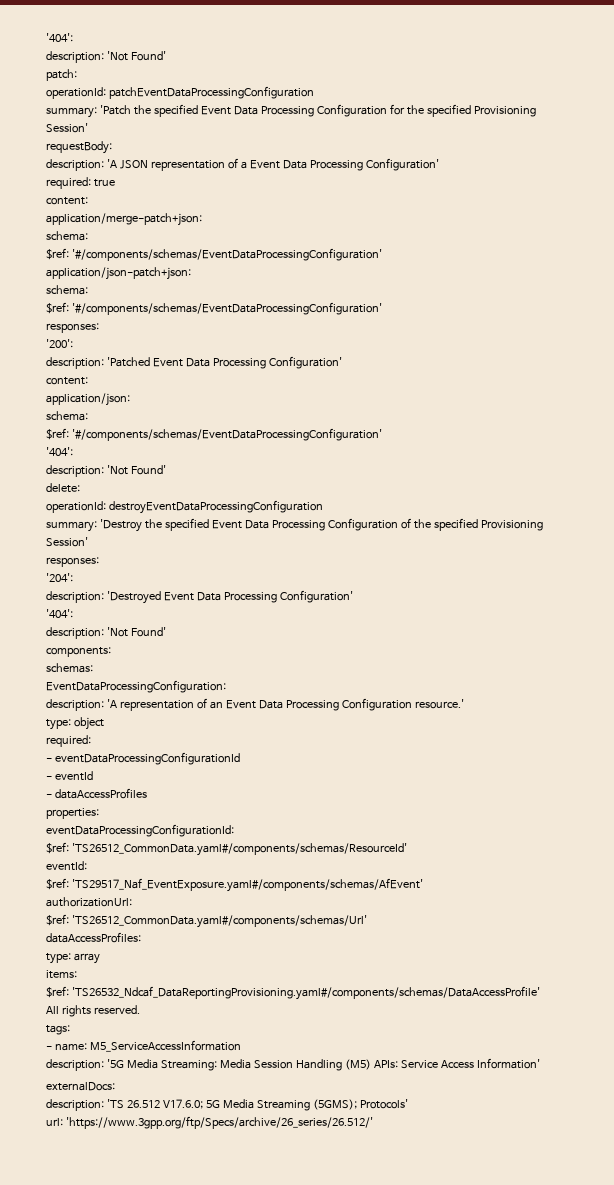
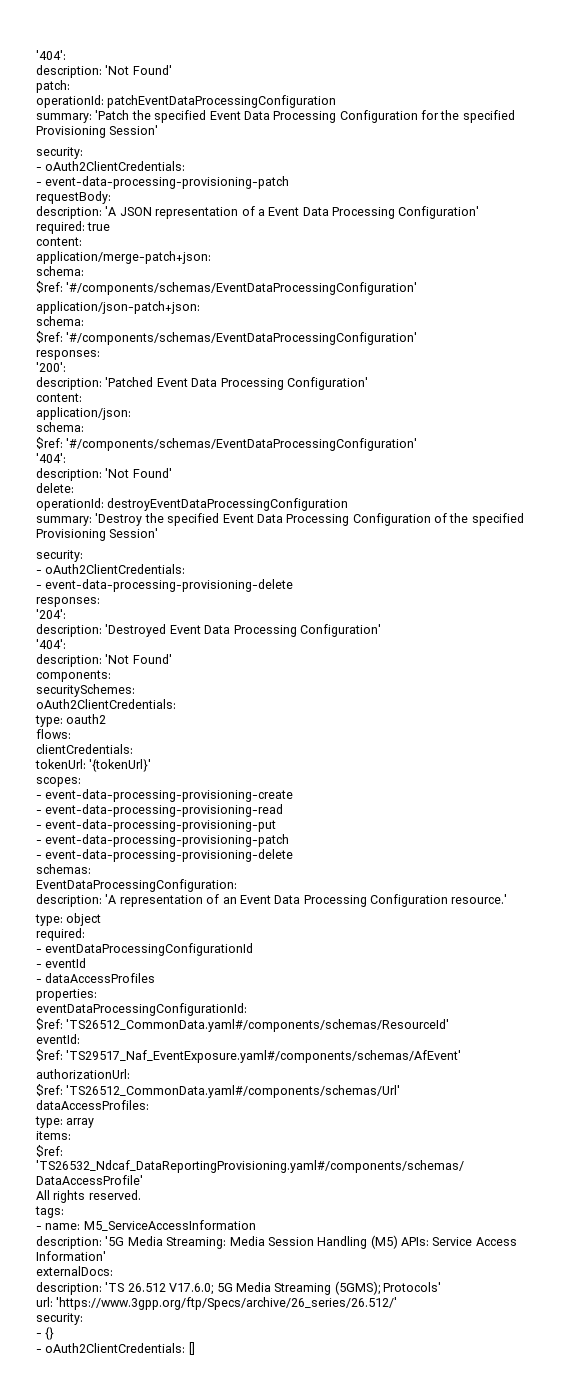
  summary: 'Patch the specified Event Data Processing Configuration for the specified Provisioning Session'
+ security:
+ - oAuth2ClientCredentials:
+ - event-data-processing-provisioning-patch
  summary: 'Destroy the specified Event Data Processing Configuration of the specified Provisioning Session'
+ security:
+ - oAuth2ClientCredentials:
+ - event-data-processing-provisioning-delete
+ securitySchemes:
+ oAuth2ClientCredentials:
+ type: oauth2
+ flows:
+ clientCredentials:
+ tokenUrl: '{tokenUrl}'
+ scopes:
+ - event-data-processing-provisioning-create
+ - event-data-processing-provisioning-read
+ - event-data-processing-provisioning-put
+ - event-data-processing-provisioning-patch
+ - event-data-processing-provisioning-delete
  url: 'https://www.3gpp.org/ftp/Specs/archive/26_series/26.512/'
+ security:
+ - {}
+ - oAuth2ClientCredentials: []

